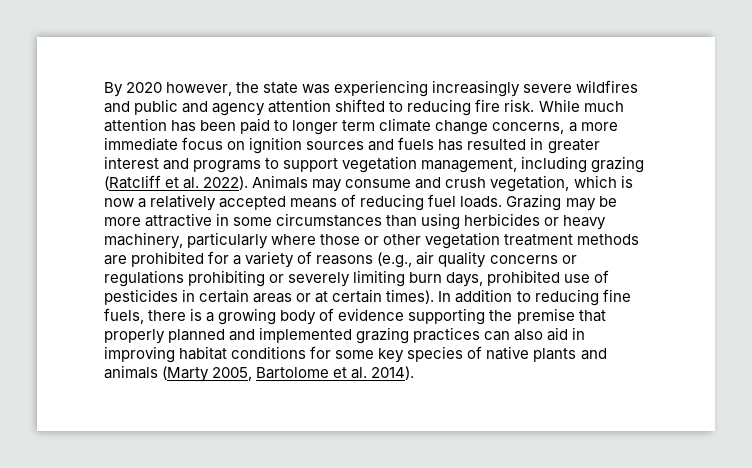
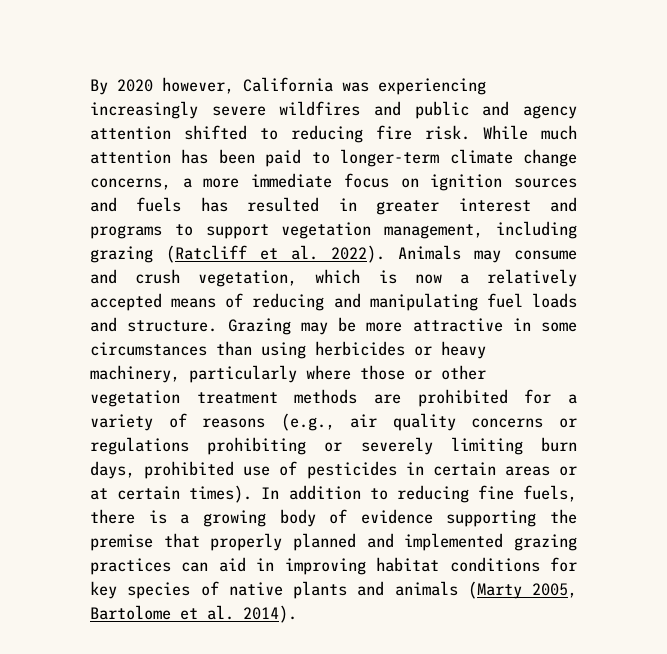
- By 2020 however, the state was experiencing increasingly severe wildfires and public and agency attention shifted to reducing fire risk.
+ By 2020 however, California was experiencing increasingly severe wildfires and public and agency attention shifted to reducing fire risk.
- While much attention has been paid to longer term climate change concerns, a more immediate focus on ignition sources and fuels has resulted in greater interest and programs to support vegetation management, including grazing (Ratcliff et al. 2022).
+ While much attention has been paid to longer-term climate change concerns, a more immediate focus on ignition sources and fuels has resulted in greater interest and programs to support vegetation management, including grazing (Ratcliff et al. 2022).
- Animals may consume and crush vegetation, which is now a relatively accepted means of reducing fuel loads.
+ Animals may consume and crush vegetation, which is now a relatively accepted means of reducing and manipulating fuel loads and structure.
- In addition to reducing fine fuels, there is a growing body of evidence supporting the premise that properly planned and implemented grazing practices can also aid in improving habitat conditions for some key species of native plants and animals (Marty 2005, Bartolome et al. 2014).
+ In addition to reducing fine fuels, there is a growing body of evidence supporting the premise that properly planned and implemented grazing practices can aid in improving habitat conditions for key species of native plants and animals (Marty 2005, Bartolome et al. 2014).

